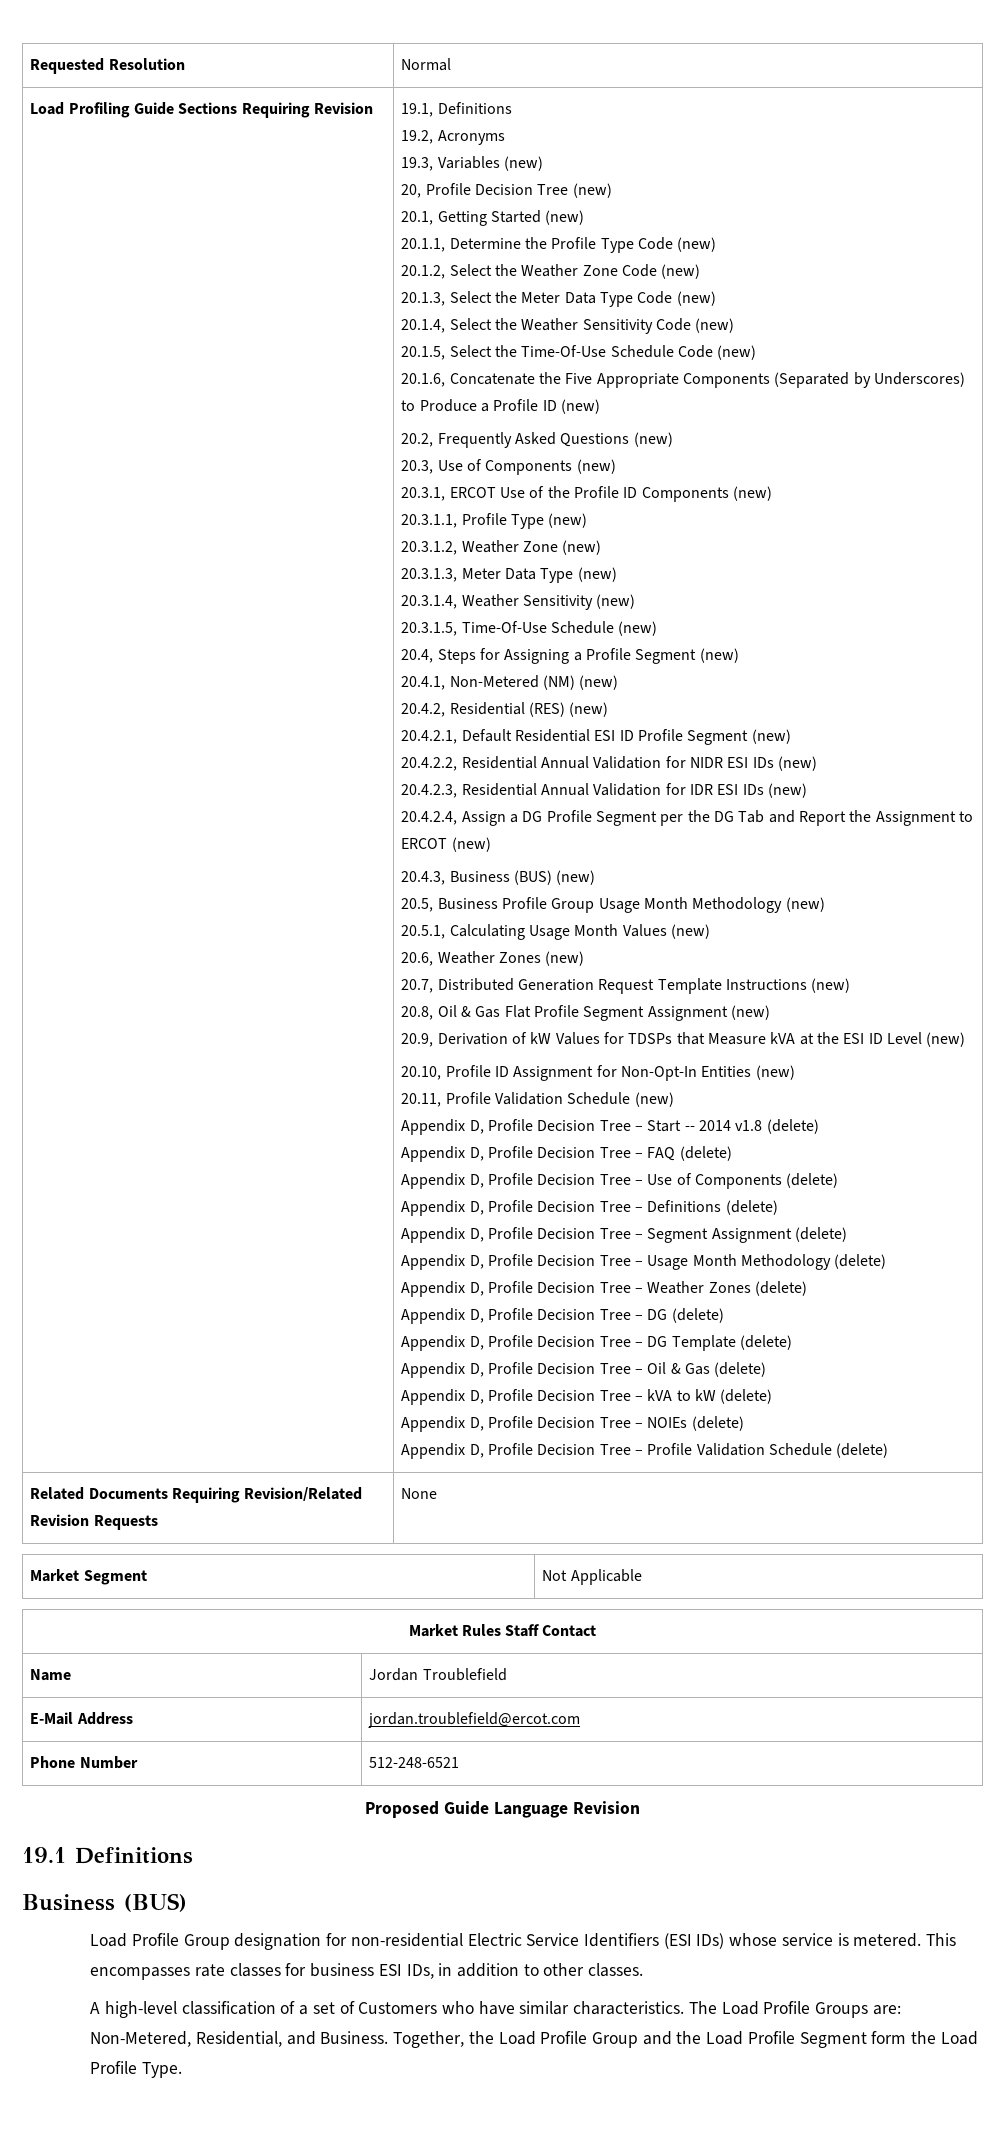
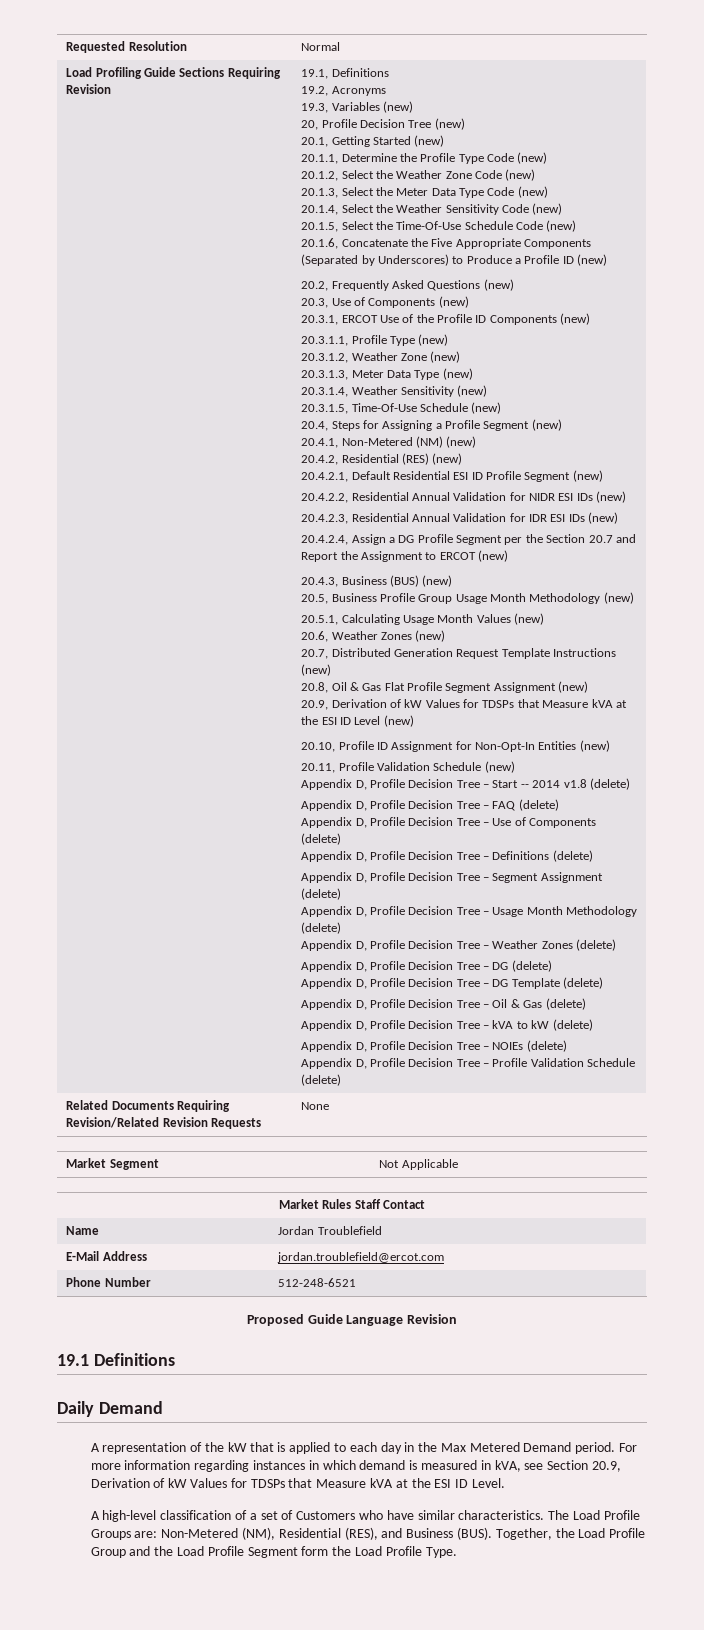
- 20.4.2.4, Assign a DG Profile Segment per the DG Tab and Report the Assignment to ERCOT (new)
+ 20.4.2.4, Assign a DG Profile Segment per the Section 20.7 and Report the Assignment to ERCOT (new)
  19.1 Definitions
- Business (BUS)
- Load Profile Group designation for non-residential Electric Service Identifiers (ESI IDs) whose service is metered. This encompasses rate classes for business ESI IDs, in addition to other classes.
+ Daily Demand
+ A representation of the kW that is applied to each day in the Max Metered Demand period. For more information regarding instances in which demand is measured in kVA, see Section 20.9, Derivation of kW Values for TDSPs that Measure kVA at the ESI ID Level.
- The Load Profile Groups are: Non-Metered, Residential, and Business.
+ The Load Profile Groups are: Non-Metered (NM), Residential (RES), and Business (BUS).

